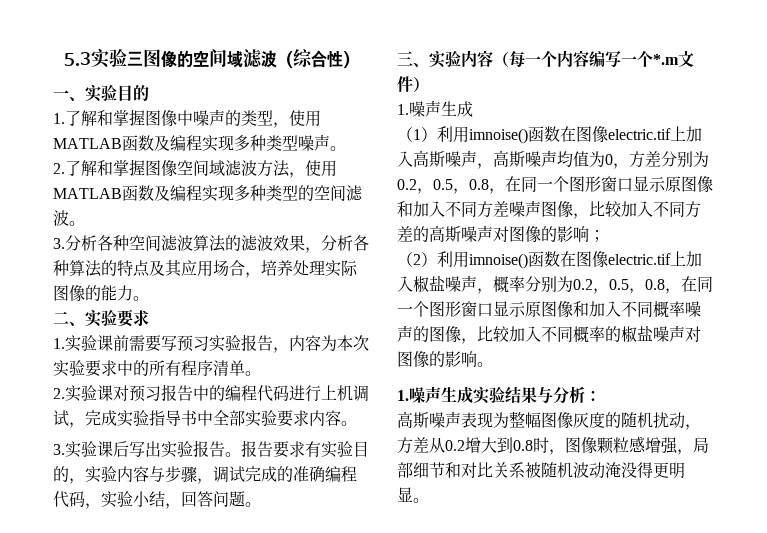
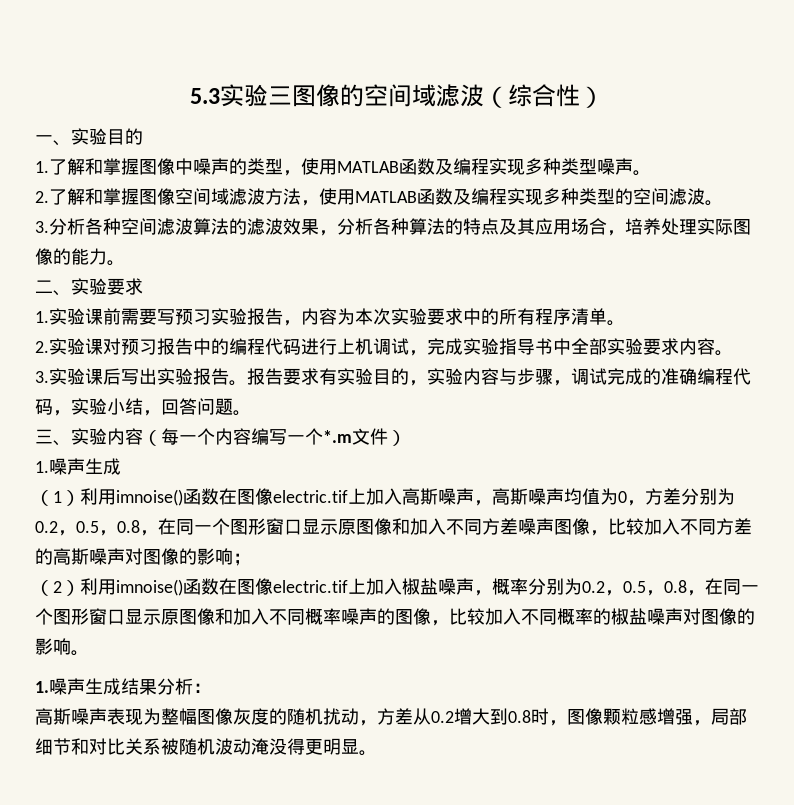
- 1.噪声生成实验结果与分析：
+ 1.噪声生成结果分析：

